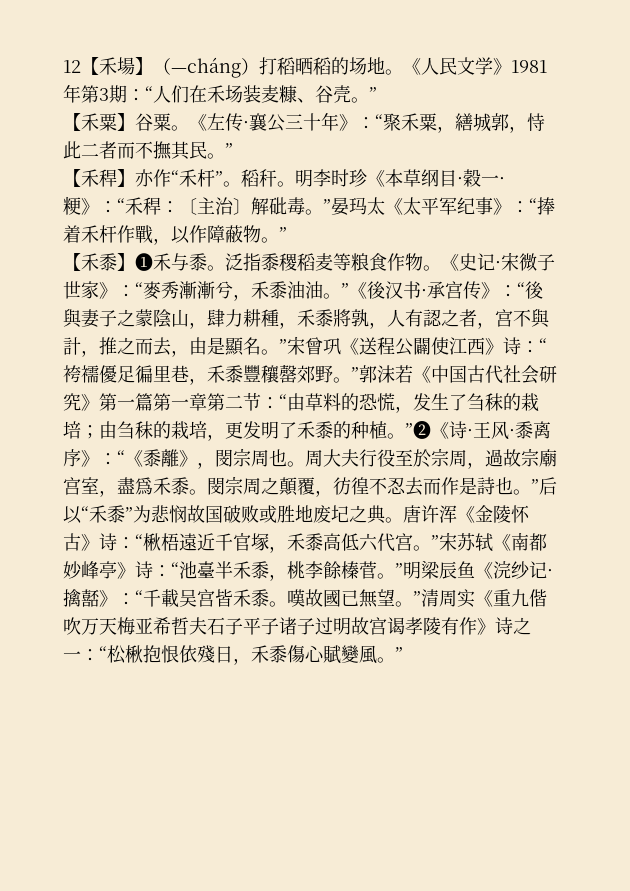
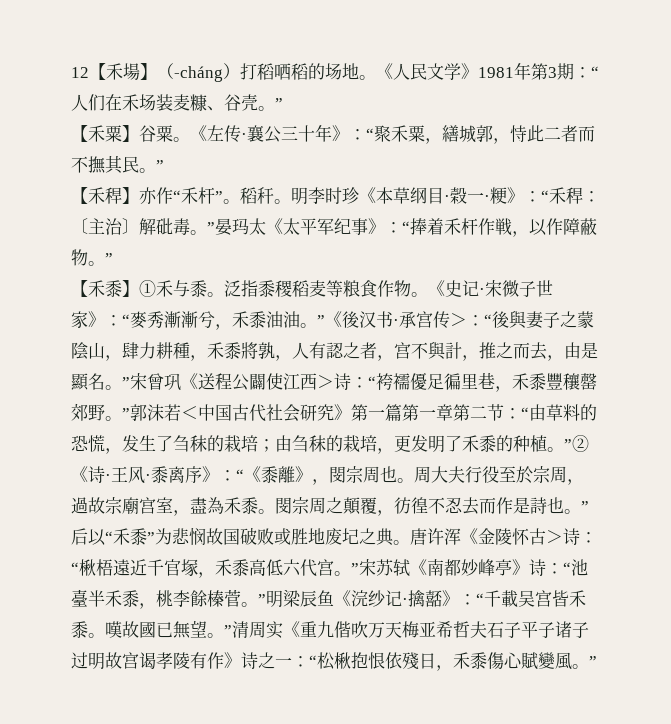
- 12【禾場】（—cháng）打稻晒稻的场地。
+ 12【禾場】（-cháng）打稻哂稻的场地。
- 明李时珍《本草纲目·穀一·粳》：“禾稈：〔主治〕解砒毒。”晏玛太《太平军纪事》：“捧着禾杆作戰，以作障蔽物。”
+ 明李时珍《本草纲目·榖一·粳》：“禾稈：〔主治〕解砒毒。”晏玛太《太平军纪事》：“捧着禾杆作戦，以作障蔽物。”
- 【禾黍】❶禾与黍。
+ 【禾黍】①禾与黍。
- “麥秀漸漸兮，禾黍油油。”《後汉书·承宫传》：
+ “麥秀漸漸兮，禾黍油油。”《後汉书·承宫传＞：
- “後與妻子之蒙陰山，肆力耕種，禾黍將孰，人有認之者，宫不與計，推之而去，由是顯名。”宋曾巩《送程公闢使江西》诗：
+ “後與妻子之蒙陰山，肆力耕種，禾黍將孰，人有認之者，宫不與計，推之而去，由是顯名。”宋曾巩《送程公闢使江西＞诗：
- “袴襦優足徧里巷，禾黍豐穰罄郊野。”郭沫若《中国古代社会研究》第一篇第一章第二节：
+ “袴襦優足徧里巷，禾黍豐穰罄郊野。”郭沫若＜中国古代社会研究》第一篇第一章第二节：
- 由刍秣的栽培，更发明了禾黍的种植。”❷《诗·王风·黍离序》：
+ 由刍秣的栽培，更发明了禾黍的种植。”②《诗·王风·黍离序》：
- 周大夫行役至於宗周，過故宗廟宫室，盡爲禾黍。
+ 周大夫行役至於宗周，過故宗廟宫室，盡為禾黍。
- 唐许浑《金陵怀古》诗：“楸梧遠近千官塚，禾黍高低六代宫。”宋苏轼《南都妙峰亭》诗：“池臺半禾黍，桃李餘榛菅。”明梁辰鱼《浣纱记·擒嚭》：“千載吴宫皆禾黍。
+ 唐许浑《金陵怀古＞诗：“楸梧遠近千官塚，禾黍高低六代宫。”宋苏轼《南都妙峰亭》诗：“池臺半禾黍，桃李餘榛菅。”明梁辰鱼《浣纱记·擒嚭》：“千載吴宫皆禾黍。

